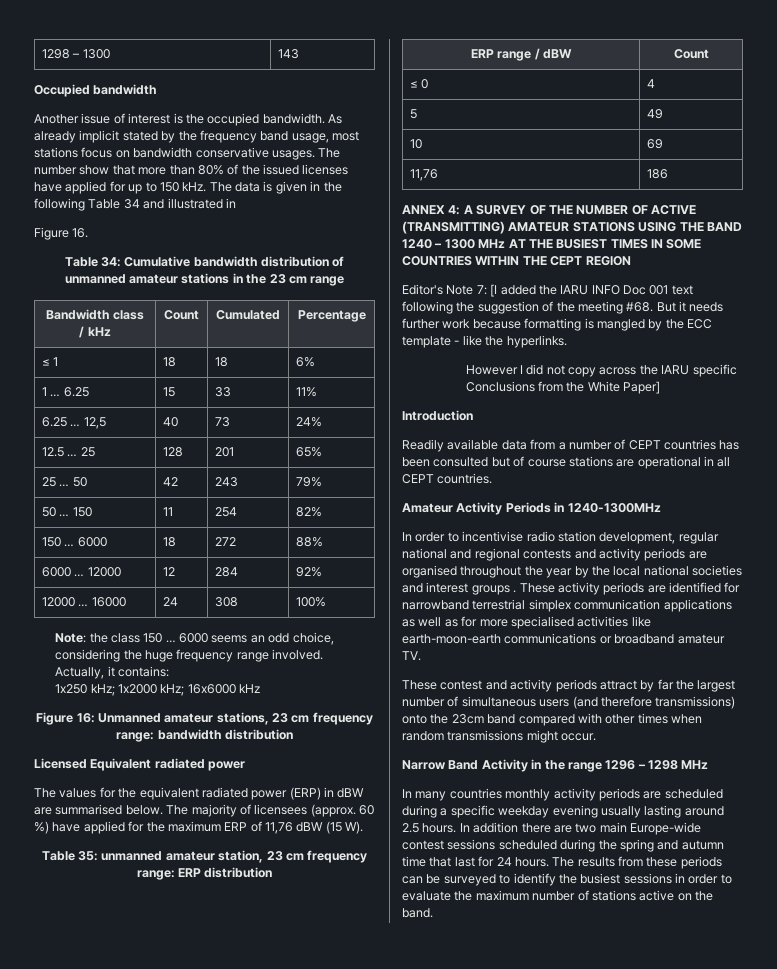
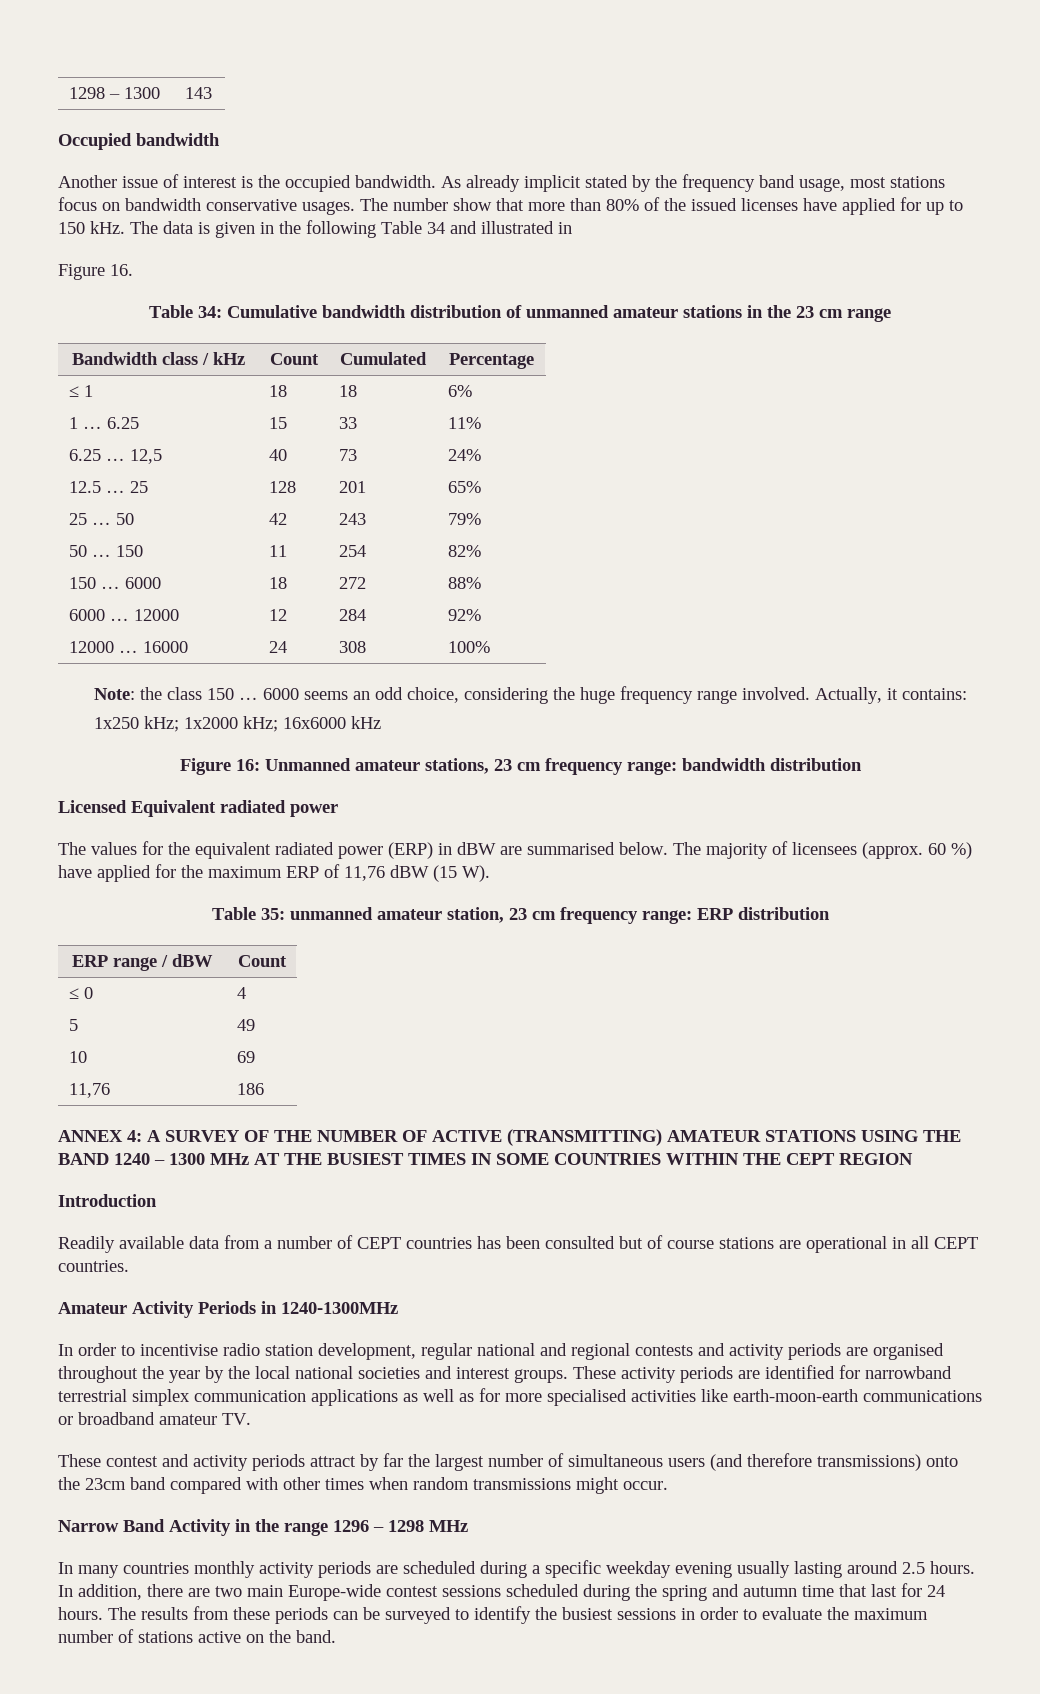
- Editor's Note 7: [I added the IARU INFO Doc 001 text following the suggestion of the meeting #68. But it needs further work because formatting is mangled by the ECC template - like the hyperlinks.
- However I did not copy across the IARU specific Conclusions from the White Paper]
- In order to incentivise radio station development, regular national and regional contests and activity periods are organised throughout the year by the local national societies and interest groups .
+ In order to incentivise radio station development, regular national and regional contests and activity periods are organised throughout the year by the local national societies and interest groups.
- In addition there are two main Europe-wide contest sessions scheduled during the spring and autumn time that last for 24 hours.
+ In addition, there are two main Europe-wide contest sessions scheduled during the spring and autumn time that last for 24 hours.

